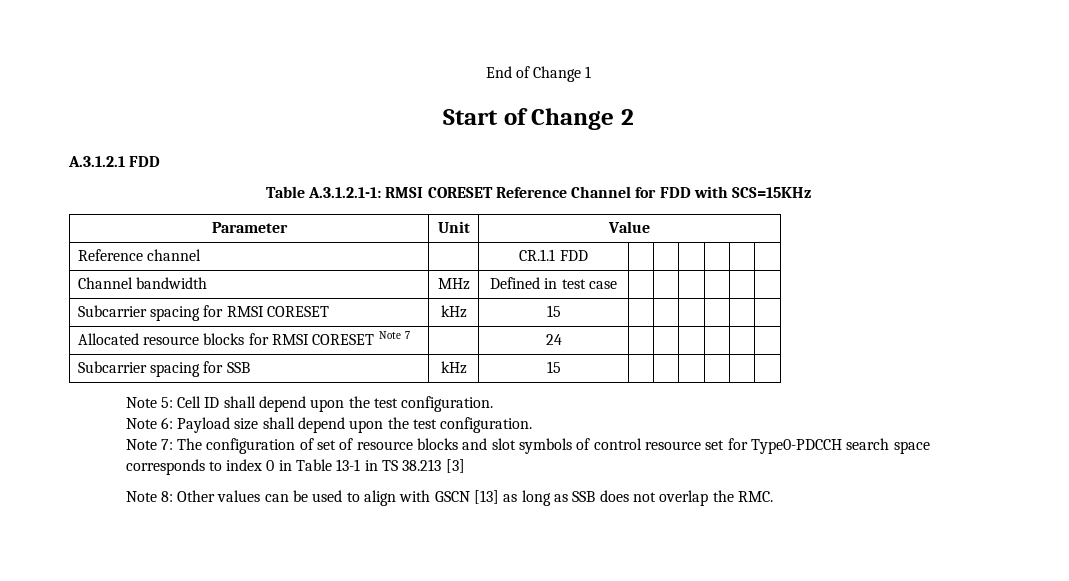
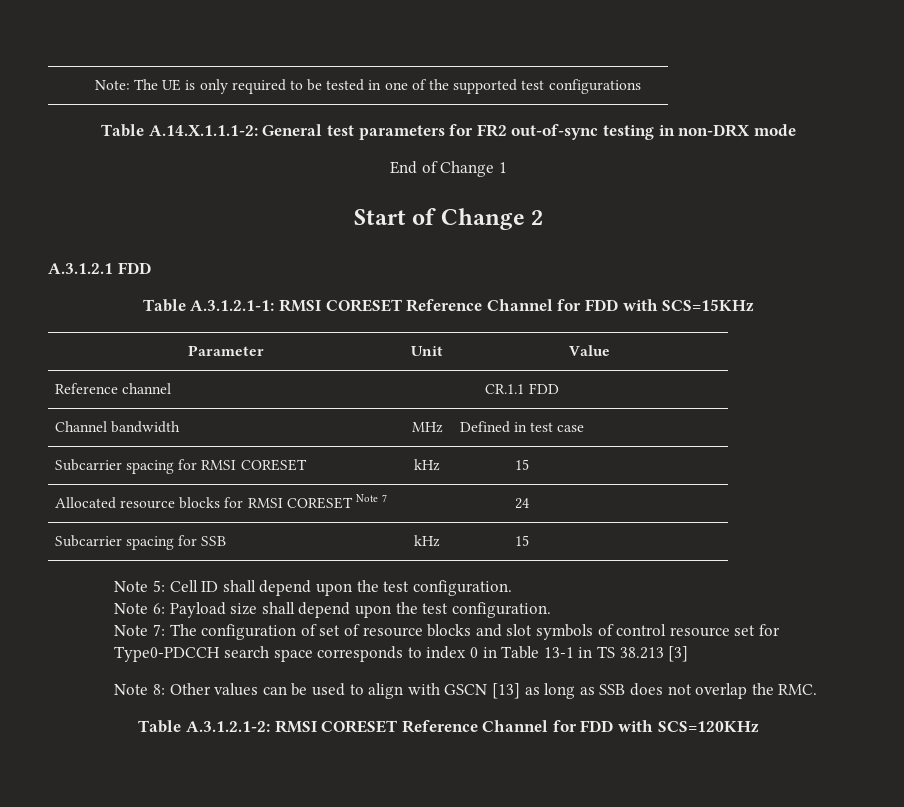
+ Note: The UE is only required to be tested in one of the supported test configurations
+ Table A.14.X.1.1.1-2: General test parameters for FR2 out-of-sync testing in non-DRX mode
+ Table A.3.1.2.1-2: RMSI CORESET Reference Channel for FDD with SCS=120KHz

